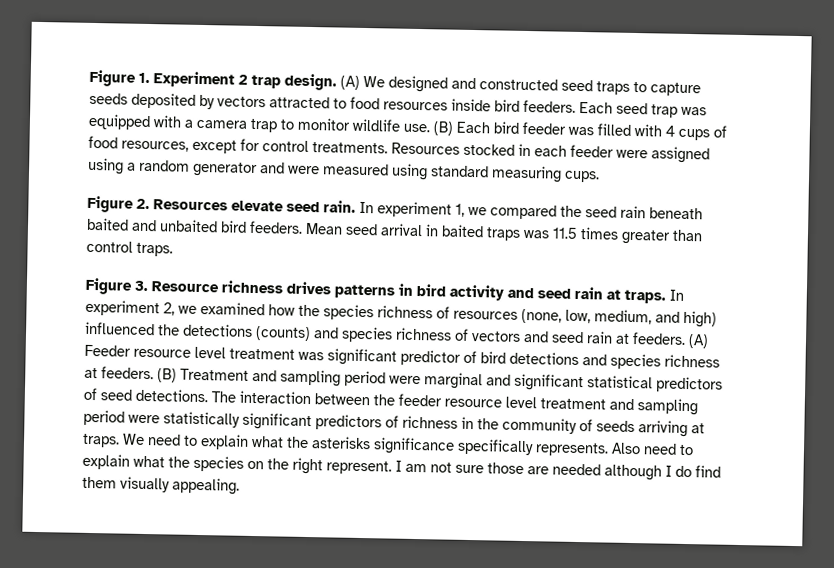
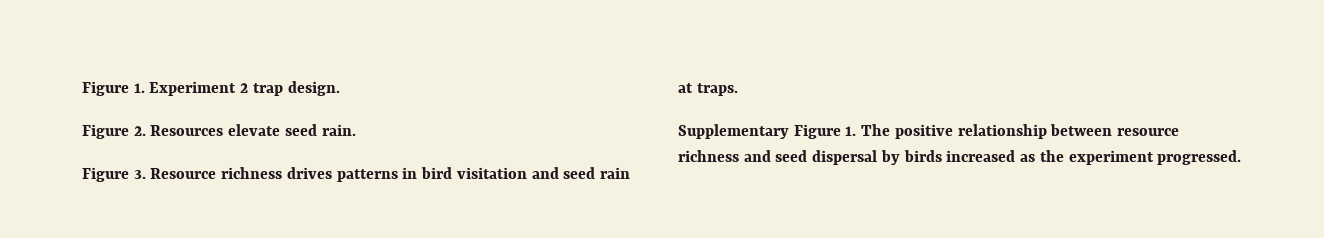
- (A) We designed and constructed seed traps to capture seeds deposited by vectors attracted to food resources inside bird feeders. Each seed trap was equipped with a camera trap to monitor wildlife use. (B) Each bird feeder was filled with 4 cups of food resources, except for control treatments. Resources stocked in each feeder were assigned using a random generator and were measured using standard measuring cups.
- In experiment 1, we compared the seed rain beneath baited and unbaited bird feeders. Mean seed arrival in baited traps was 11.5 times greater than control traps.
- Figure 3. Resource richness drives patterns in bird activity and seed rain at traps. In experiment 2, we examined how the species richness of resources (none, low, medium, and high) influenced the detections (counts) and species richness of vectors and seed rain at feeders. (A) Feeder resource level treatment was significant predictor of bird detections and species richness at feeders. (B) Treatment and sampling period were marginal and significant statistical predictors of seed detections. The interaction between the feeder resource level treatment and sampling period were statistically significant predictors of richness in the community of seeds arriving at traps. We need to explain what the asterisks significance specifically represents. Also need to explain what the species on the right represent. I am not sure those are needed although I do find them visually appealing.
+ Figure 3. Resource richness drives patterns in bird visitation and seed rain at traps.
+ Supplementary Figure 1. The positive relationship between resource richness and seed dispersal by birds increased as the experiment progressed.

